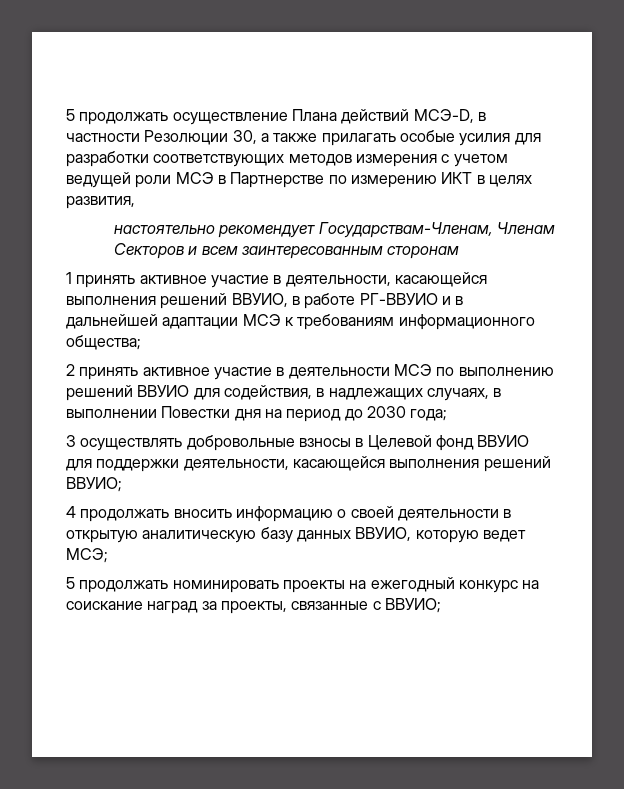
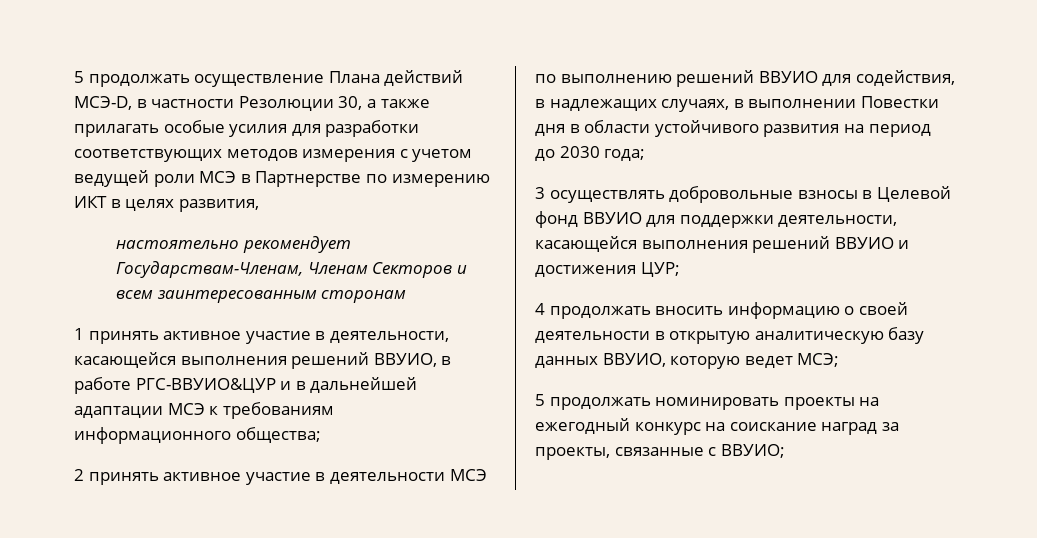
- 1 принять активное участие в деятельности, касающейся выполнения решений ВВУИО, в работе РГ-ВВУИО и в дальнейшей адаптации МСЭ к требованиям информационного общества;
+ 1 принять активное участие в деятельности, касающейся выполнения решений ВВУИО, в работе РГС-ВВУИО&ЦУР и в дальнейшей адаптации МСЭ к требованиям информационного общества;
- 2 принять активное участие в деятельности МСЭ по выполнению решений ВВУИО для содействия, в надлежащих случаях, в выполнении Повестки дня на период до 2030 года;
+ 2 принять активное участие в деятельности МСЭ по выполнению решений ВВУИО для содействия, в надлежащих случаях, в выполнении Повестки дня в области устойчивого развития на период до 2030 года;
- 3 осуществлять добровольные взносы в Целевой фонд ВВУИО для поддержки деятельности, касающейся выполнения решений ВВУИО;
+ 3 осуществлять добровольные взносы в Целевой фонд ВВУИО для поддержки деятельности, касающейся выполнения решений ВВУИО и достижения ЦУР;

